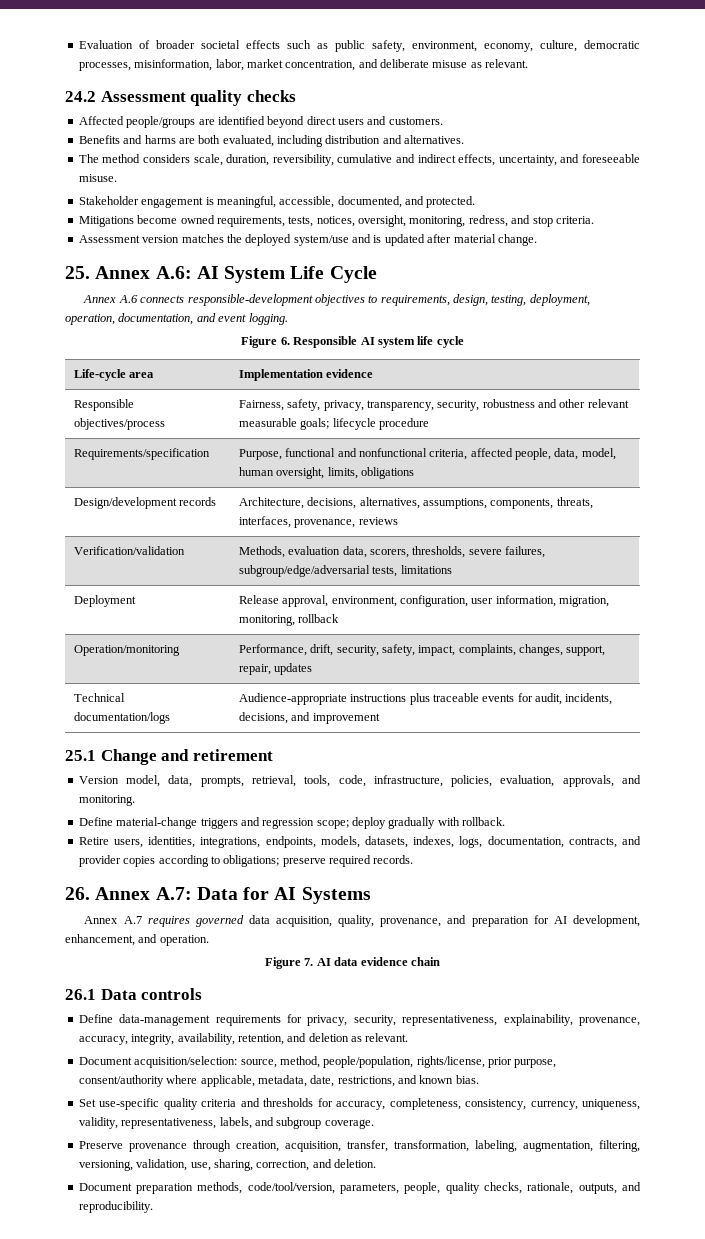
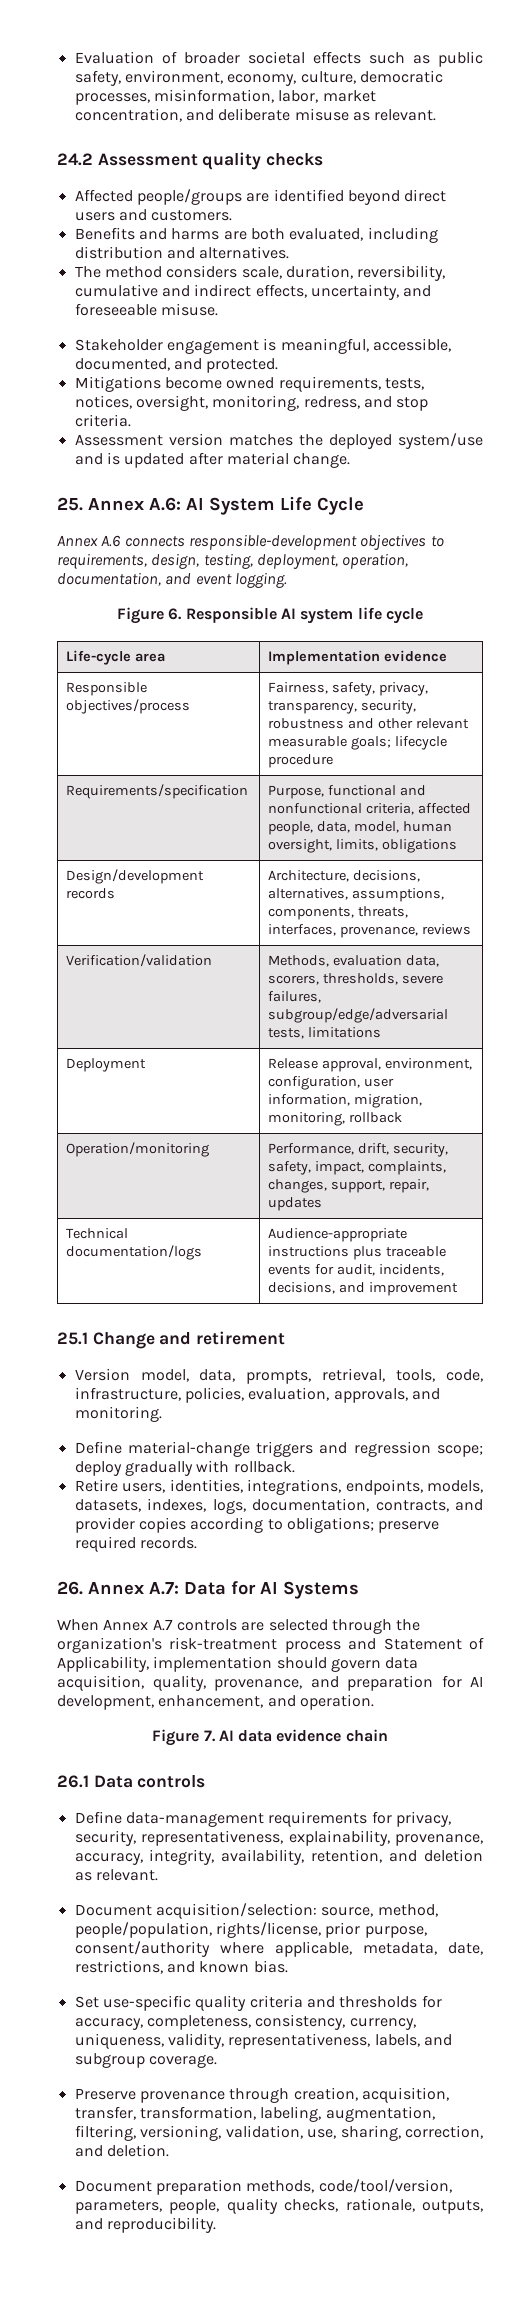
- Annex A.7 requires governed data acquisition, quality, provenance, and preparation for AI development, enhancement, and operation.
+ When Annex A.7 controls are selected through the organization's risk-treatment process and Statement of Applicability, implementation should govern data acquisition, quality, provenance, and preparation for AI development, enhancement, and operation.

